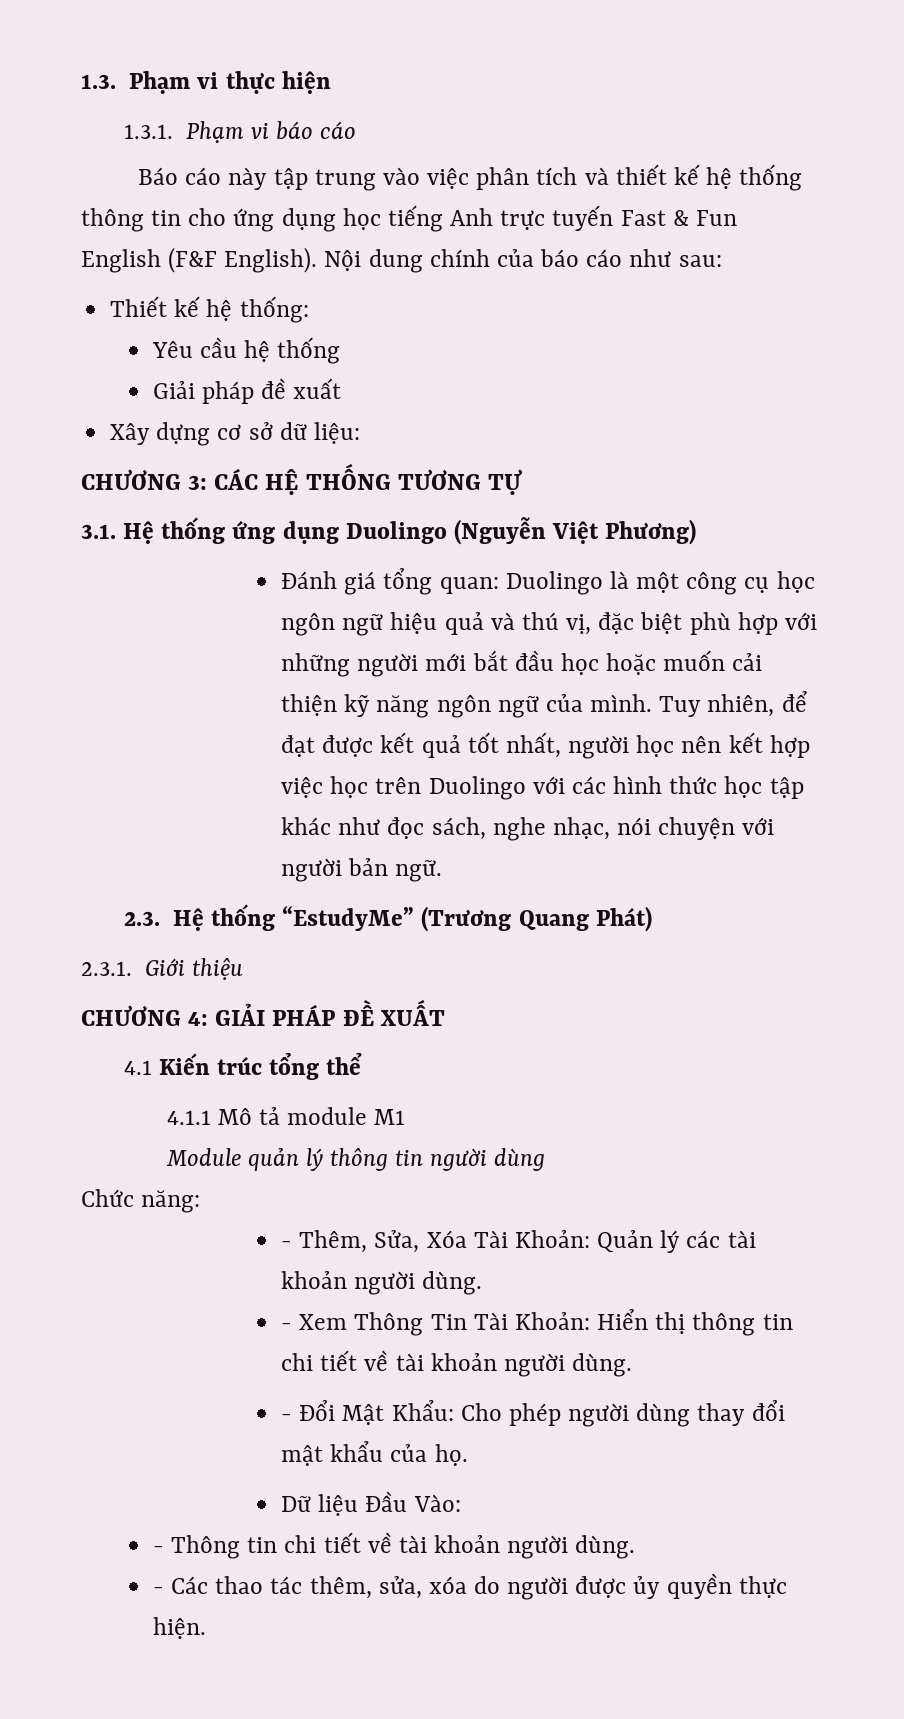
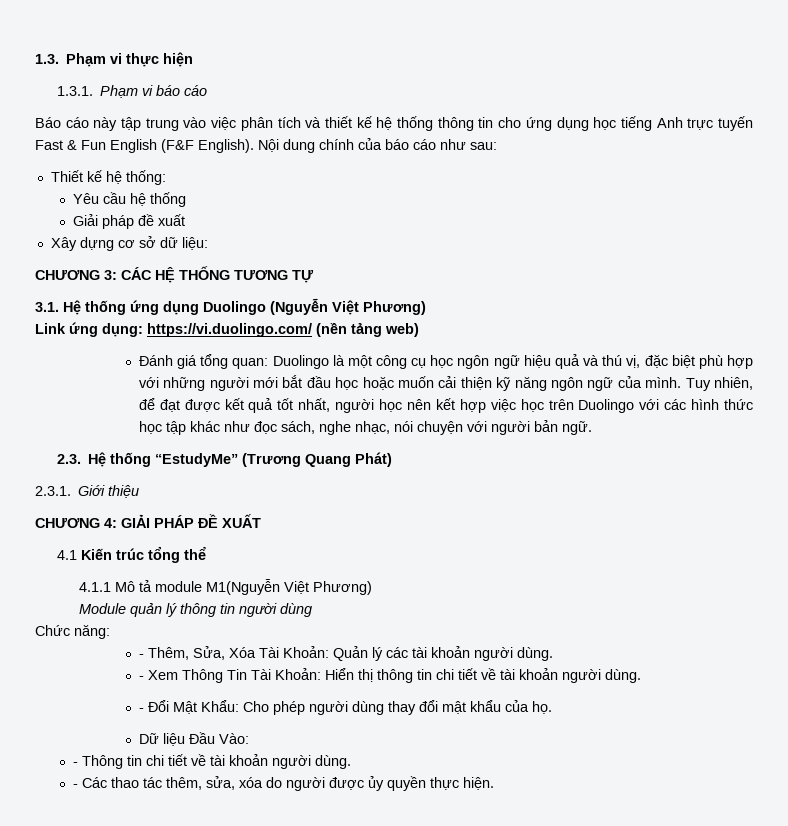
+ Link ứng dụng: https://vi.duolingo.com/ (nền tảng web)
- 4.1.1 Mô tả module M1
+ 4.1.1 Mô tả module M1(Nguyễn Việt Phương)

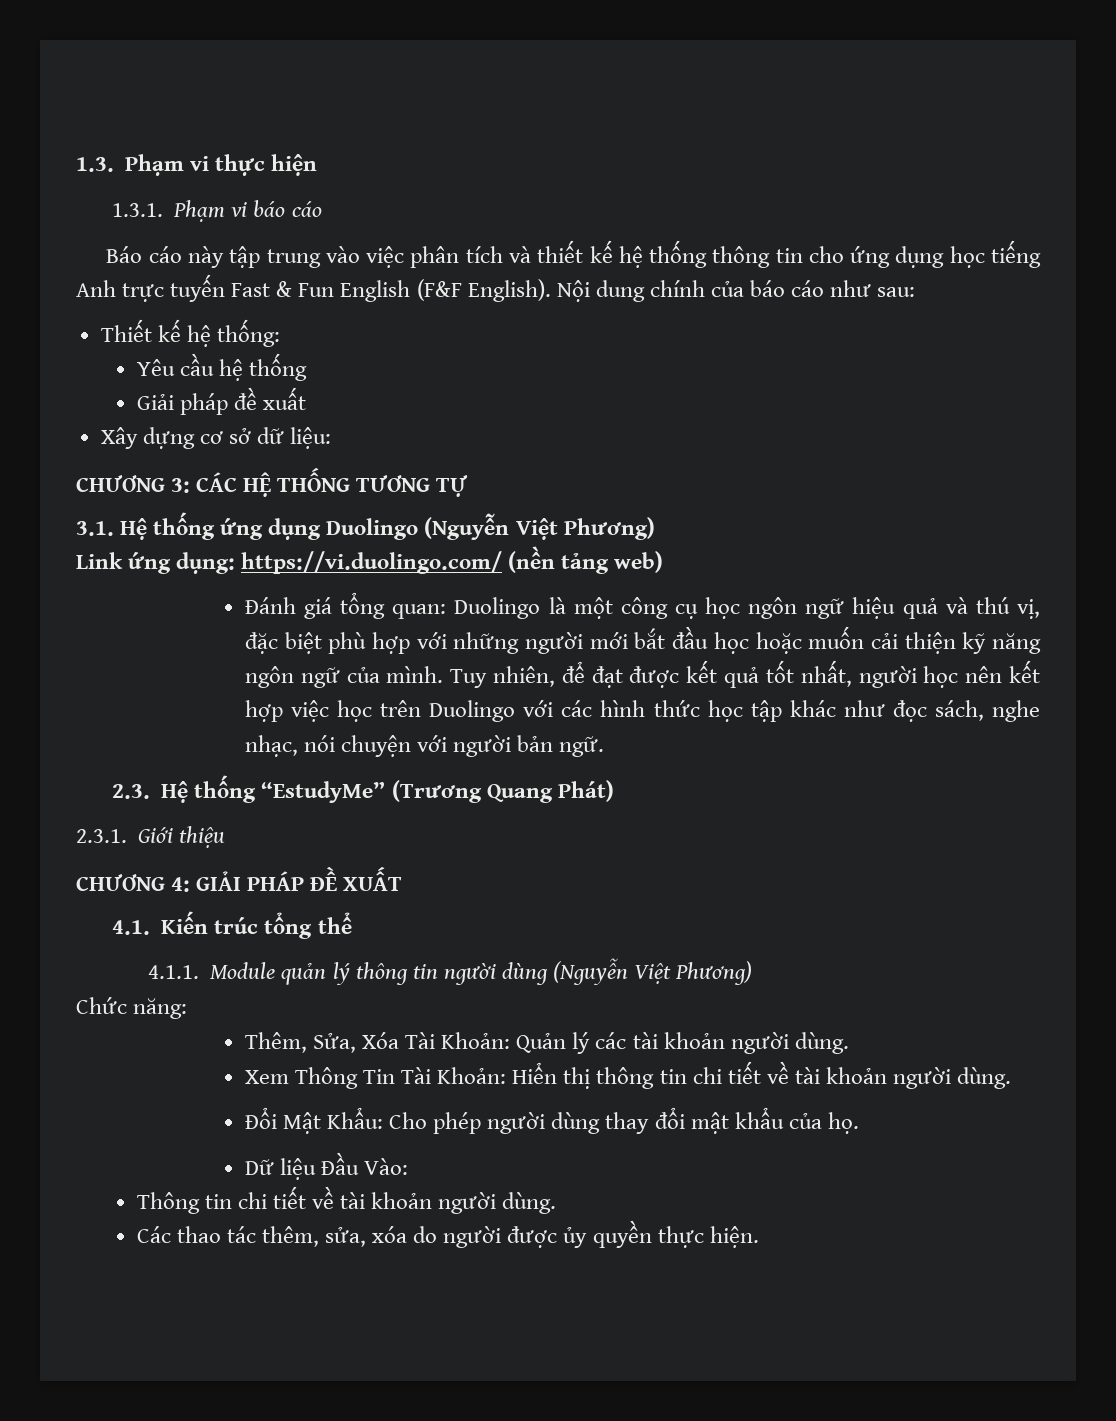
- 4.1 Kiến trúc tổng thể
+ 4.1. Kiến trúc tổng thể
- 4.1.1 Mô tả module M1(Nguyễn Việt Phương)
- Module quản lý thông tin người dùng
+ 4.1.1. Module quản lý thông tin người dùng (Nguyễn Việt Phương)
- - Thêm, Sửa, Xóa Tài Khoản: Quản lý các tài khoản người dùng.
+ Thêm, Sửa, Xóa Tài Khoản: Quản lý các tài khoản người dùng.
- - Xem Thông Tin Tài Khoản: Hiển thị thông tin chi tiết về tài khoản người dùng.
+ Xem Thông Tin Tài Khoản: Hiển thị thông tin chi tiết về tài khoản người dùng.
- - Đổi Mật Khẩu: Cho phép người dùng thay đổi mật khẩu của họ.
+ Đổi Mật Khẩu: Cho phép người dùng thay đổi mật khẩu của họ.
- - Thông tin chi tiết về tài khoản người dùng.
+ Thông tin chi tiết về tài khoản người dùng.
- - Các thao tác thêm, sửa, xóa do người được ủy quyền thực hiện.
+ Các thao tác thêm, sửa, xóa do người được ủy quyền thực hiện.

